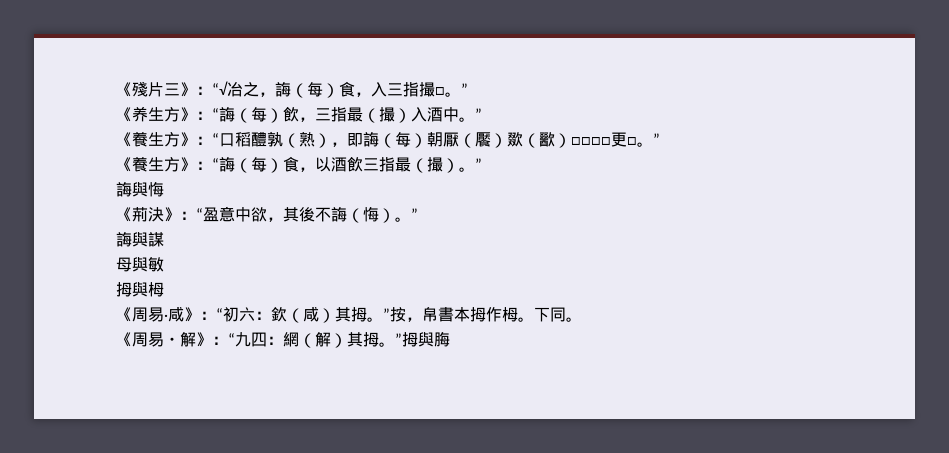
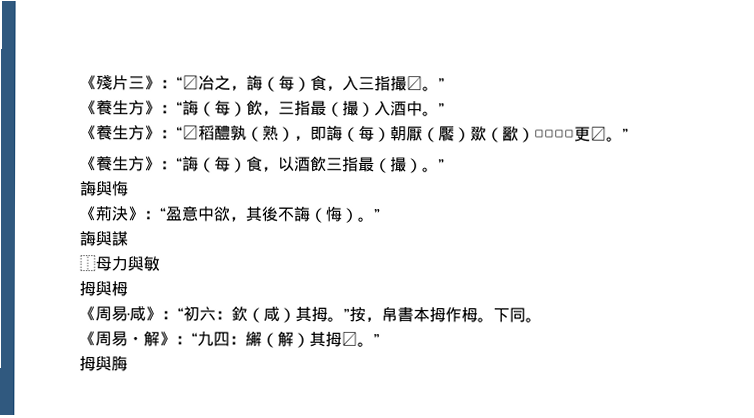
- 《殘片三》：“√冶之，誨（每）食，入三指撮□。”
- 《养生方》：“誨（每）飲，三指最（撮）入酒中。”
+ 《殘片三》：“〼冶之，誨（每）食，入三指撮〼。”
+ 《養生方》：“誨（每）飲，三指最（撮）入酒中。”
- 《養生方》：“口稻醴孰（熟），即誨（每）朝厭（饜）欼（歠）□□□□更□。”
+ 《養生方》：“〼稻醴孰（熟），即誨（每）朝厭（饜）欼（歠）□□□□更〼。”
- 母與敏
+ ⿰母力與敏
- 《周易・解》：“九四：網（解）其拇。”拇與脢
+ 《周易・解》：“九四：繲（解）其拇〼。”
+ 拇與脢

